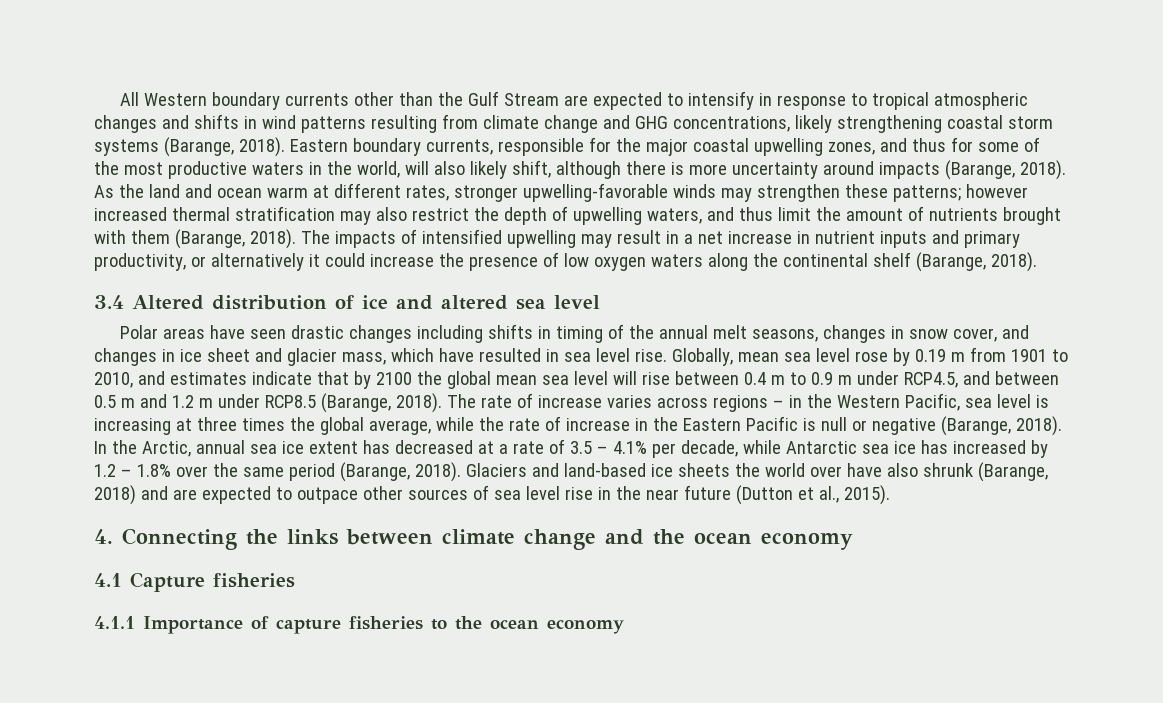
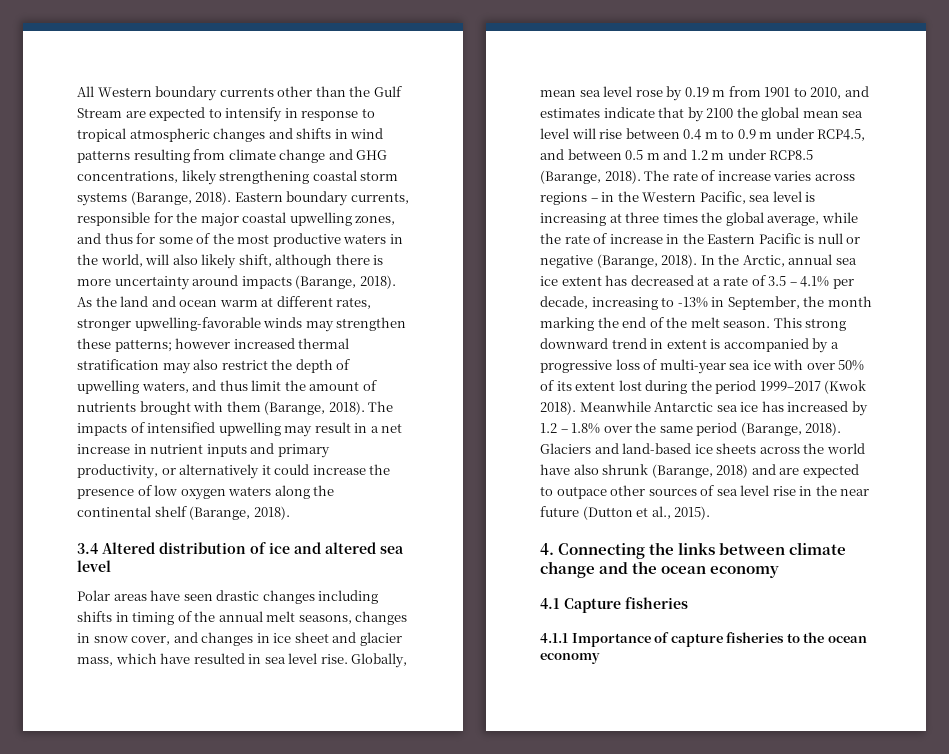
- In the Arctic, annual sea ice extent has decreased at a rate of 3.5 – 4.1% per decade, while Antarctic sea ice has increased by 1.2 – 1.8% over the same period (Barange, 2018).
+ In the Arctic, annual sea ice extent has decreased at a rate of 3.5 – 4.1% per decade, increasing to -13% in September, the month marking the end of the melt season. This strong downward trend in extent is accompanied by a progressive loss of multi-year sea ice with over 50% of its extent lost during the period 1999–2017 (Kwok 2018). Meanwhile Antarctic sea ice has increased by 1.2 – 1.8% over the same period (Barange, 2018).
- Glaciers and land-based ice sheets the world over have also shrunk (Barange, 2018) and are expected to outpace other sources of sea level rise in the near future (Dutton et al., 2015).
+ Glaciers and land-based ice sheets across the world have also shrunk (Barange, 2018) and are expected to outpace other sources of sea level rise in the near future (Dutton et al., 2015).

